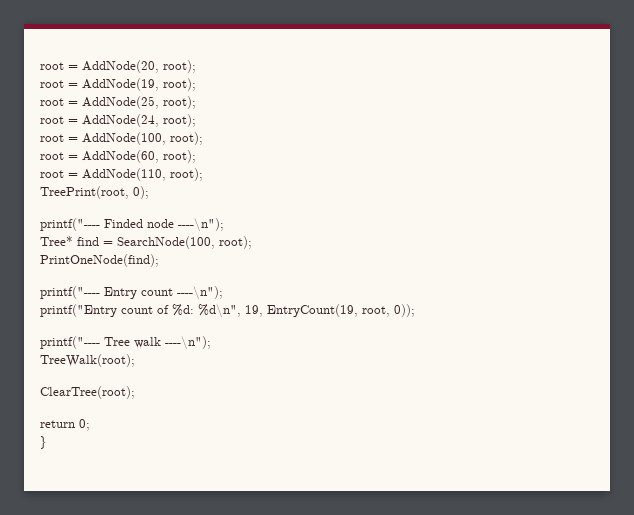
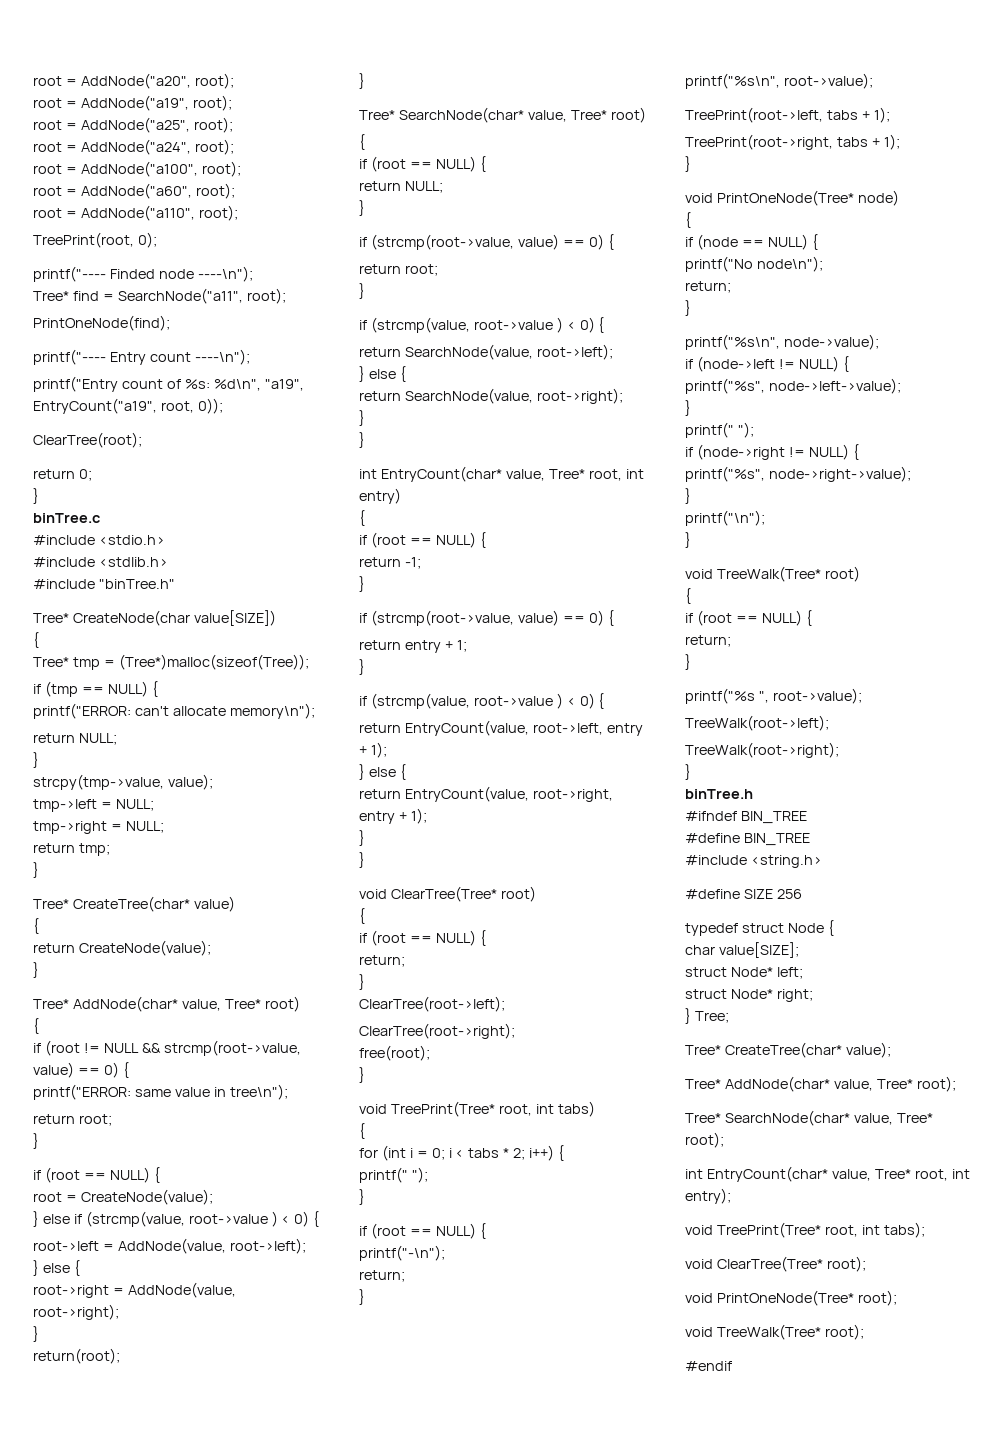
- root = AddNode(20, root);
- root = AddNode(19, root);
- root = AddNode(25, root);
- root = AddNode(24, root);
- root = AddNode(100, root);
- root = AddNode(60, root);
- root = AddNode(110, root);
+ root = AddNode("a20", root);
+ root = AddNode("a19", root);
+ root = AddNode("a25", root);
+ root = AddNode("a24", root);
+ root = AddNode("a100", root);
+ root = AddNode("a60", root);
+ root = AddNode("a110", root);
- Tree* find = SearchNode(100, root);
+ Tree* find = SearchNode("a11", root);
- printf("Entry count of %d: %d\n", 19, EntryCount(19, root, 0));
- printf("---- Tree walk ----\n");
- TreeWalk(root);
+ printf("Entry count of %s: %d\n", "a19", EntryCount("a19", root, 0));
  ClearTree(root);
  return 0;
  }
+ binTree.c
+ #include <stdio.h>
+ #include <stdlib.h>
+ #include "binTree.h"
+ Tree* CreateNode(char value[SIZE])
+ {
+ Tree* tmp = (Tree*)malloc(sizeof(Tree));
+ if (tmp == NULL) {
+ printf("ERROR: can't allocate memory\n");
+ return NULL;
+ }
+ strcpy(tmp->value, value);
+ tmp->left = NULL;
+ tmp->right = NULL;
+ return tmp;
+ }
+ Tree* CreateTree(char* value)
+ {
+ return CreateNode(value);
+ }
+ Tree* AddNode(char* value, Tree* root)
+ {
+ if (root != NULL && strcmp(root->value, value) == 0) {
+ printf("ERROR: same value in tree\n");
+ return root;
+ }
+ if (root == NULL) {
+ root = CreateNode(value);
+ } else if (strcmp(value, root->value ) < 0) {
+ root->left = AddNode(value, root->left);
+ } else {
+ root->right = AddNode(value, root->right);
+ }
+ return(root);
+ }
+ Tree* SearchNode(char* value, Tree* root)
+ {
+ if (root == NULL) {
+ return NULL;
+ }
+ if (strcmp(root->value, value) == 0) {
+ return root;
+ }
+ if (strcmp(value, root->value ) < 0) {
+ return SearchNode(value, root->left);
+ } else {
+ return SearchNode(value, root->right);
+ }
+ }
+ int EntryCount(char* value, Tree* root, int entry)
+ {
+ if (root == NULL) {
+ return -1;
+ }
+ if (strcmp(root->value, value) == 0) {
+ return entry + 1;
+ }
+ if (strcmp(value, root->value ) < 0) {
+ return EntryCount(value, root->left, entry + 1);
+ } else {
+ return EntryCount(value, root->right, entry + 1);
+ }
+ }
+ void ClearTree(Tree* root)
+ {
+ if (root == NULL) {
+ return;
+ }
+ ClearTree(root->left);
+ ClearTree(root->right);
+ free(root);
+ }
+ void TreePrint(Tree* root, int tabs)
+ {
+ for (int i = 0; i < tabs * 2; i++) {
+ printf(" ");
+ }
+ if (root == NULL) {
+ printf("-\n");
+ return;
+ }
+ printf("%s\n", root->value);
+ TreePrint(root->left, tabs + 1);
+ TreePrint(root->right, tabs + 1);
+ }
+ void PrintOneNode(Tree* node)
+ {
+ if (node == NULL) {
+ printf("No node\n");
+ return;
+ }
+ printf("%s\n", node->value);
+ if (node->left != NULL) {
+ printf("%s", node->left->value);
+ }
+ printf(" ");
+ if (node->right != NULL) {
+ printf("%s", node->right->value);
+ }
+ printf("\n");
+ }
+ void TreeWalk(Tree* root)
+ {
+ if (root == NULL) {
+ return;
+ }
+ printf("%s ", root->value);
+ TreeWalk(root->left);
+ TreeWalk(root->right);
+ }
+ binTree.h
+ #ifndef BIN_TREE
+ #define BIN_TREE
+ #include <string.h>
+ #define SIZE 256
+ typedef struct Node {
+ char value[SIZE];
+ struct Node* left;
+ struct Node* right;
+ } Tree;
+ Tree* CreateTree(char* value);
+ Tree* AddNode(char* value, Tree* root);
+ Tree* SearchNode(char* value, Tree* root);
+ int EntryCount(char* value, Tree* root, int entry);
+ void TreePrint(Tree* root, int tabs);
+ void ClearTree(Tree* root);
+ void PrintOneNode(Tree* root);
+ void TreeWalk(Tree* root);
+ #endif

